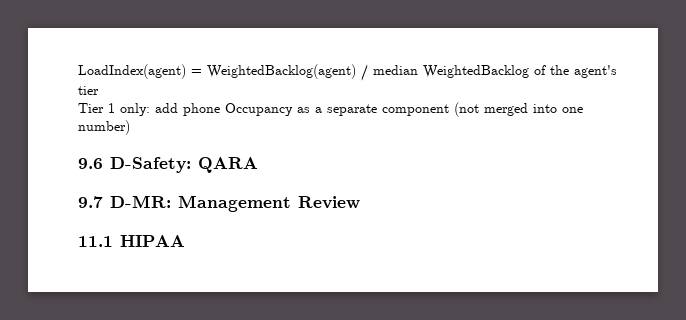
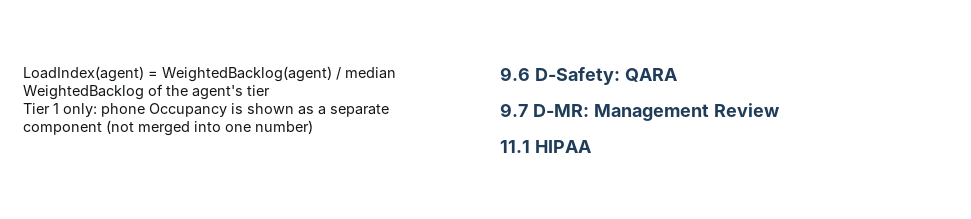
- Tier 1 only: add phone Occupancy as a separate component (not merged into one number)
+ Tier 1 only: phone Occupancy is shown as a separate component (not merged into one number)

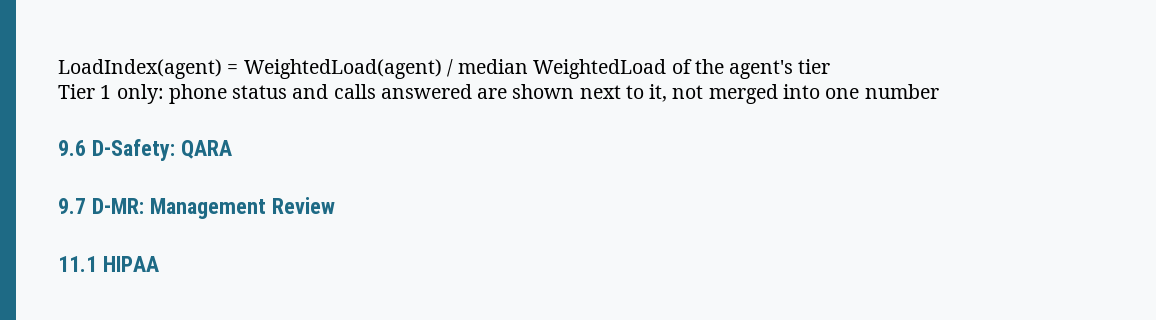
- LoadIndex(agent) = WeightedBacklog(agent) / median WeightedBacklog of the agent's tier
+ LoadIndex(agent) = WeightedLoad(agent) / median WeightedLoad of the agent's tier
- Tier 1 only: phone Occupancy is shown as a separate component (not merged into one number)
+ Tier 1 only: phone status and calls answered are shown next to it, not merged into one number

